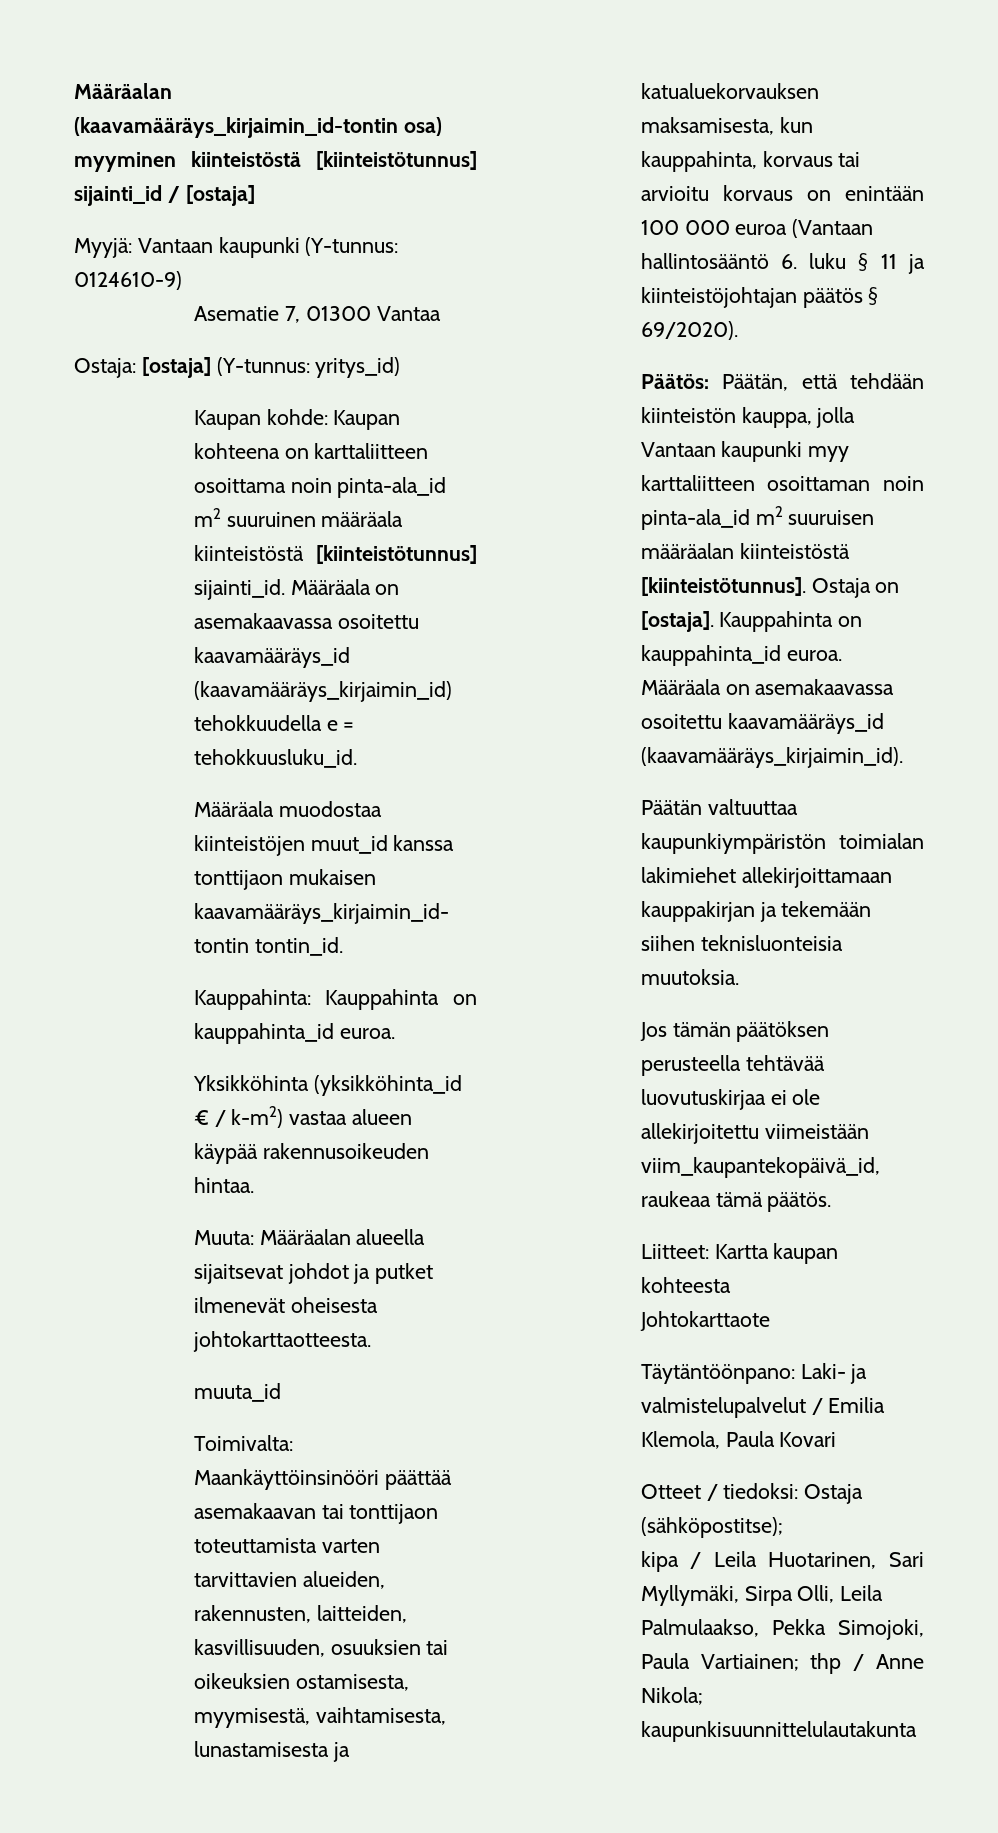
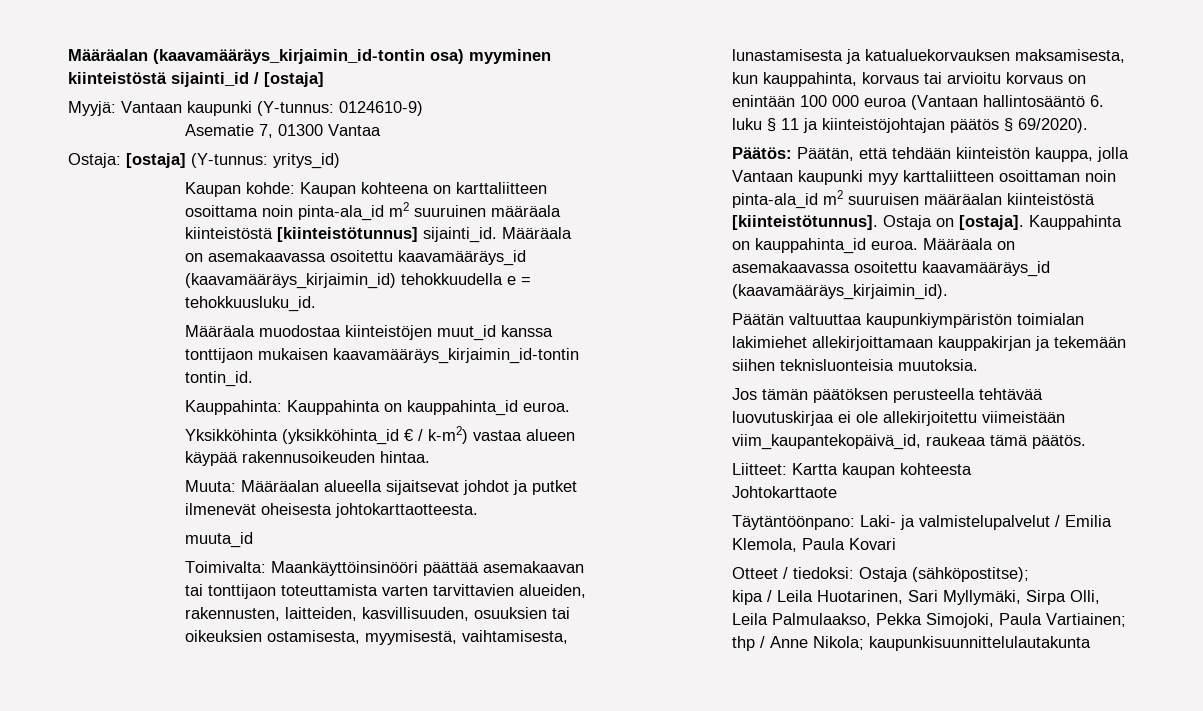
- Määräalan (kaavamääräys_kirjaimin_id-tontin osa) myyminen kiinteistöstä [kiinteistötunnus] sijainti_id / [ostaja]
+ Määräalan (kaavamääräys_kirjaimin_id-tontin osa) myyminen kiinteistöstä sijainti_id / [ostaja]

